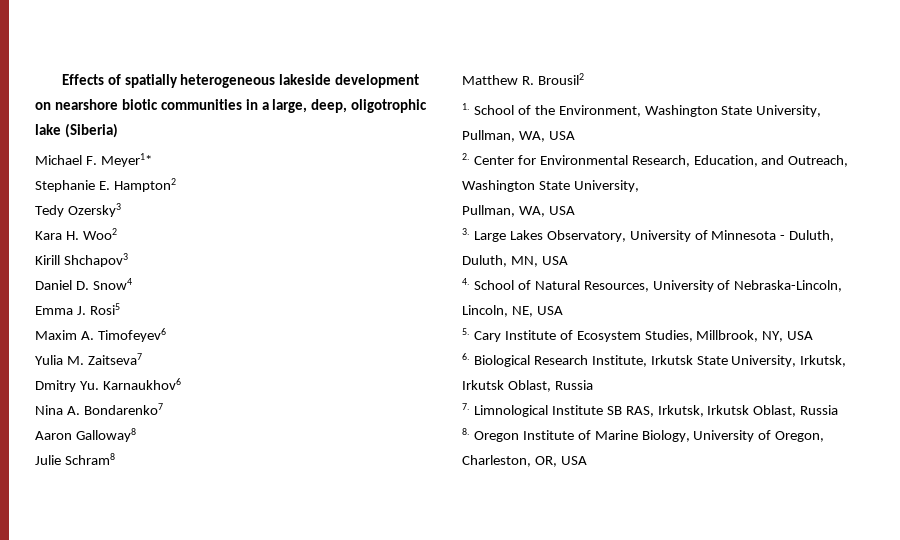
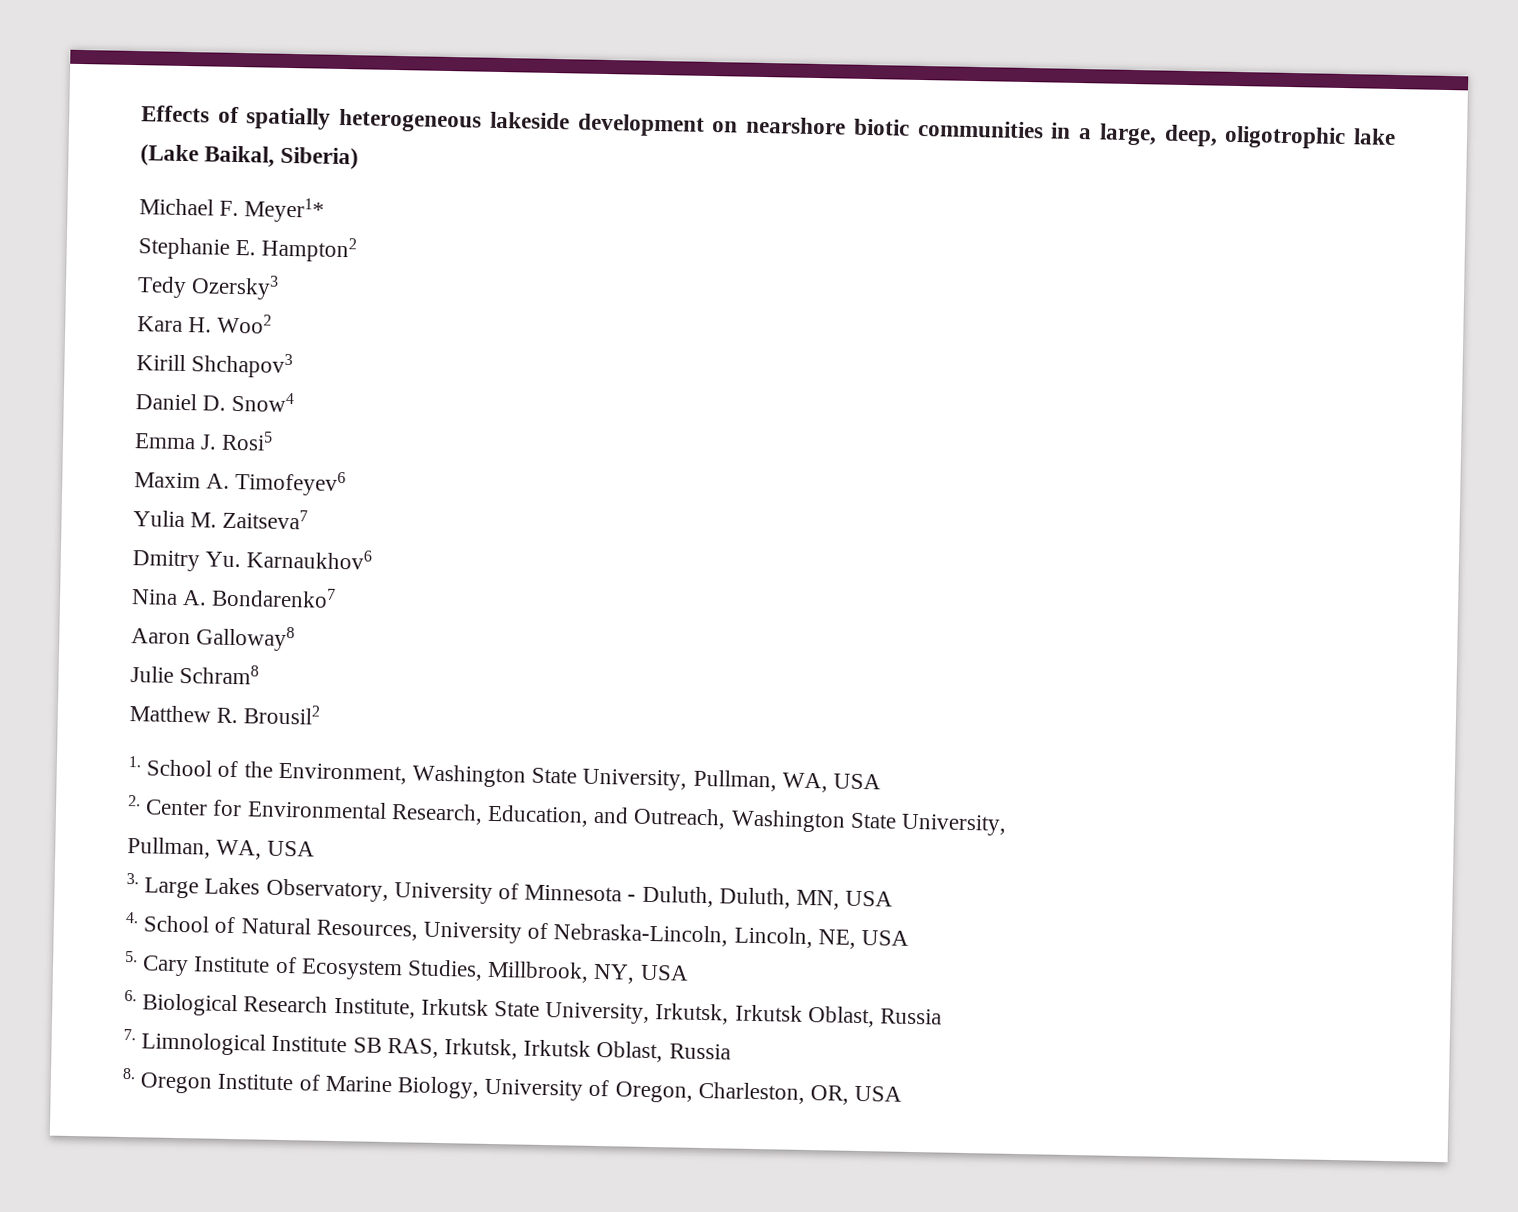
- Effects of spatially heterogeneous lakeside development on nearshore biotic communities in a large, deep, oligotrophic lake (Siberia)
+ Effects of spatially heterogeneous lakeside development on nearshore biotic communities in a large, deep, oligotrophic lake (Lake Baikal, Siberia)

